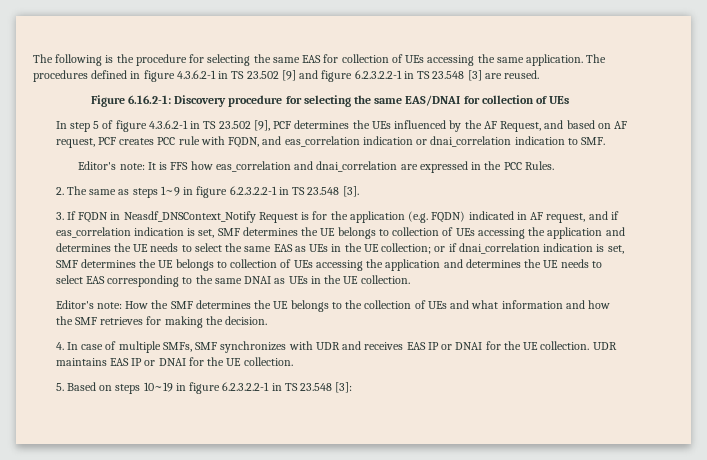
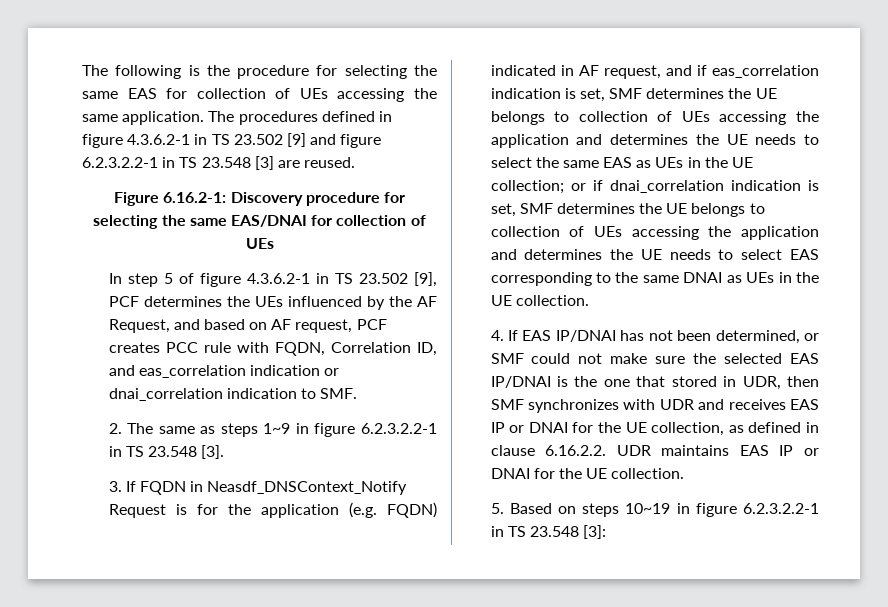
- In step 5 of figure 4.3.6.2-1 in TS 23.502 [9], PCF determines the UEs influenced by the AF Request, and based on AF request, PCF creates PCC rule with FQDN, and eas_correlation indication or dnai_correlation indication to SMF.
+ In step 5 of figure 4.3.6.2-1 in TS 23.502 [9], PCF determines the UEs influenced by the AF Request, and based on AF request, PCF creates PCC rule with FQDN, Correlation ID, and eas_correlation indication or dnai_correlation indication to SMF.
- Editor's note: It is FFS how eas_correlation and dnai_correlation are expressed in the PCC Rules.
- Editor's note: How the SMF determines the UE belongs to the collection of UEs and what information and how the SMF retrieves for making the decision.
- 4. In case of multiple SMFs, SMF synchronizes with UDR and receives EAS IP or DNAI for the UE collection. UDR maintains EAS IP or DNAI for the UE collection.
+ 4. If EAS IP/DNAI has not been determined, or SMF could not make sure the selected EAS IP/DNAI is the one that stored in UDR, then SMF synchronizes with UDR and receives EAS IP or DNAI for the UE collection, as defined in clause 6.16.2.2. UDR maintains EAS IP or DNAI for the UE collection.

